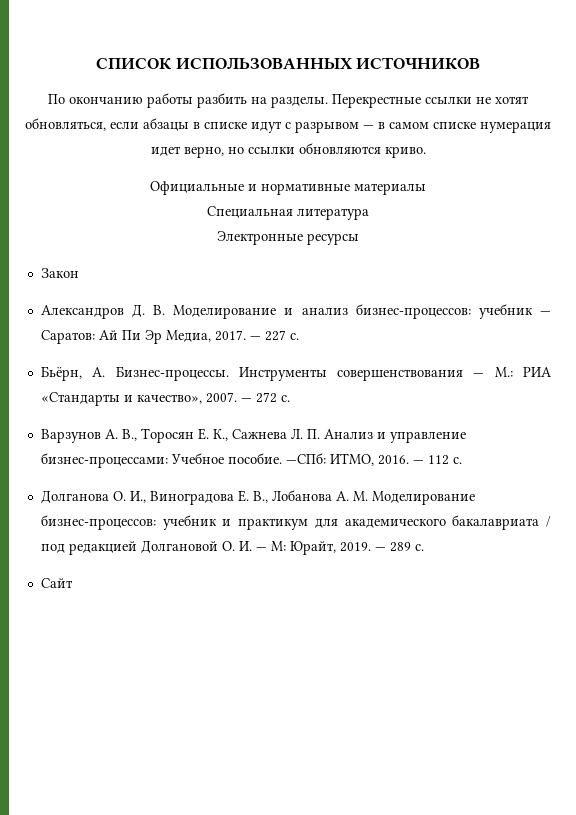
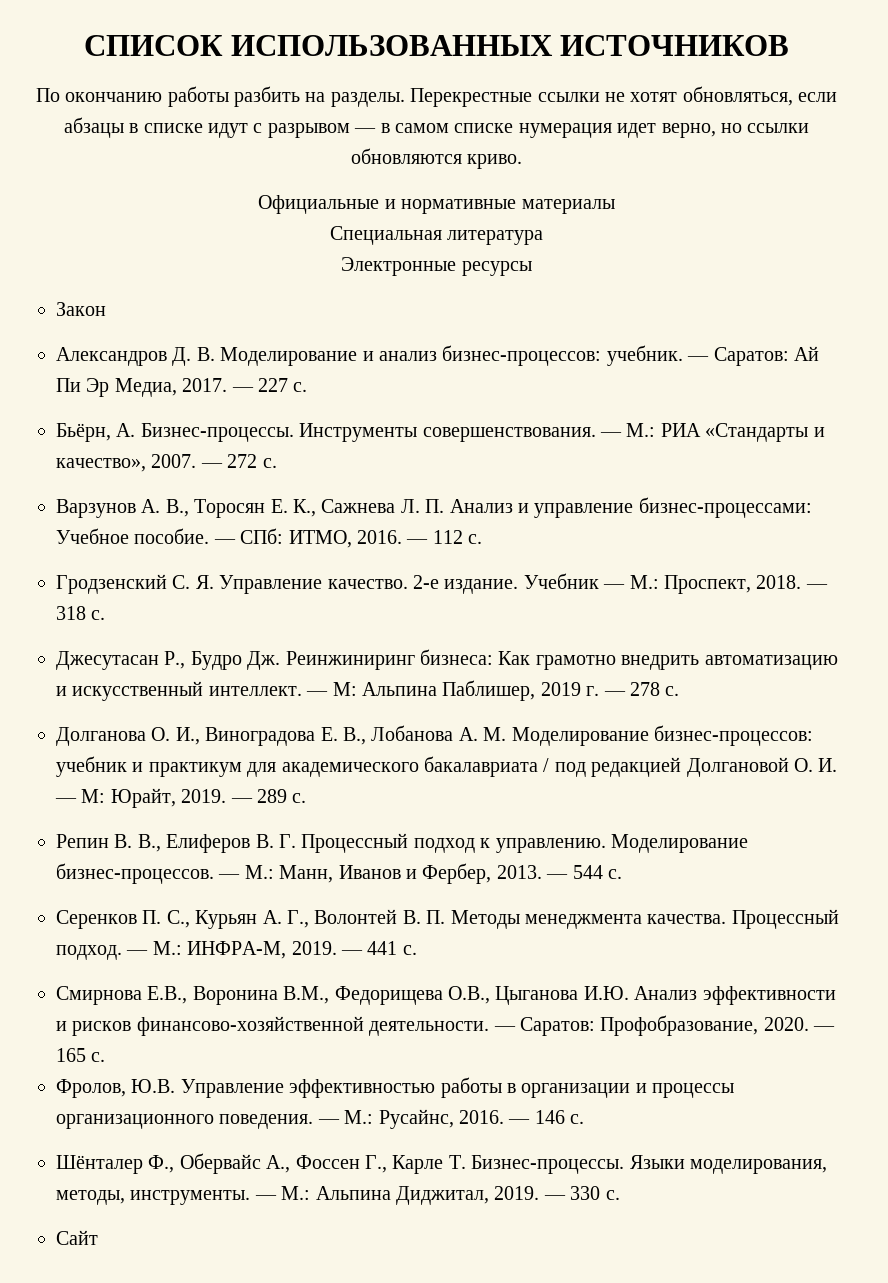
- Александров Д. В. Моделирование и анализ бизнес-процессов: учебник — Саратов: Ай Пи Эр Медиа, 2017.
+ Александров Д. В. Моделирование и анализ бизнес-процессов: учебник. — Саратов: Ай Пи Эр Медиа, 2017.
- Инструменты совершенствования — М.: РИА «Стандарты и качество», 2007.
+ Инструменты совершенствования. — М.: РИА «Стандарты и качество», 2007.
- —СПб: ИТМО, 2016.
+ — СПб: ИТМО, 2016.
+ Гродзенский С. Я. Управление качество. 2-е издание. Учебник — М.: Проспект, 2018. — 318 с.
+ Джесутасан Р., Будро Дж. Реинжиниринг бизнеса: Как грамотно внедрить автоматизацию и искусственный интеллект. — М: Альпина Паблишер, 2019 г. — 278 с.
+ Репин В. В., Елиферов В. Г. Процессный подход к управлению. Моделирование бизнес-процессов. — М.: Манн, Иванов и Фербер, 2013. — 544 с.
+ Серенков П. С., Курьян А. Г., Волонтей В. П. Методы менеджмента качества. Процессный подход. — М.: ИНФРА-М, 2019. — 441 с.
+ Смирнова Е.В., Воронина В.М., Федорищева О.В., Цыганова И.Ю. Анализ эффективности и рисков финансово-хозяйственной деятельности. — Саратов: Профобразование, 2020. — 165 с.
+ Фролов, Ю.В. Управление эффективностью работы в организации и процессы организационного поведения. — М.: Русайнс, 2016. — 146 с.
+ Шёнталер Ф., Обервайс А., Фоссен Г., Карле Т. Бизнес-процессы. Языки моделирования, методы, инструменты. — М.: Альпина Диджитал, 2019. — 330 с.

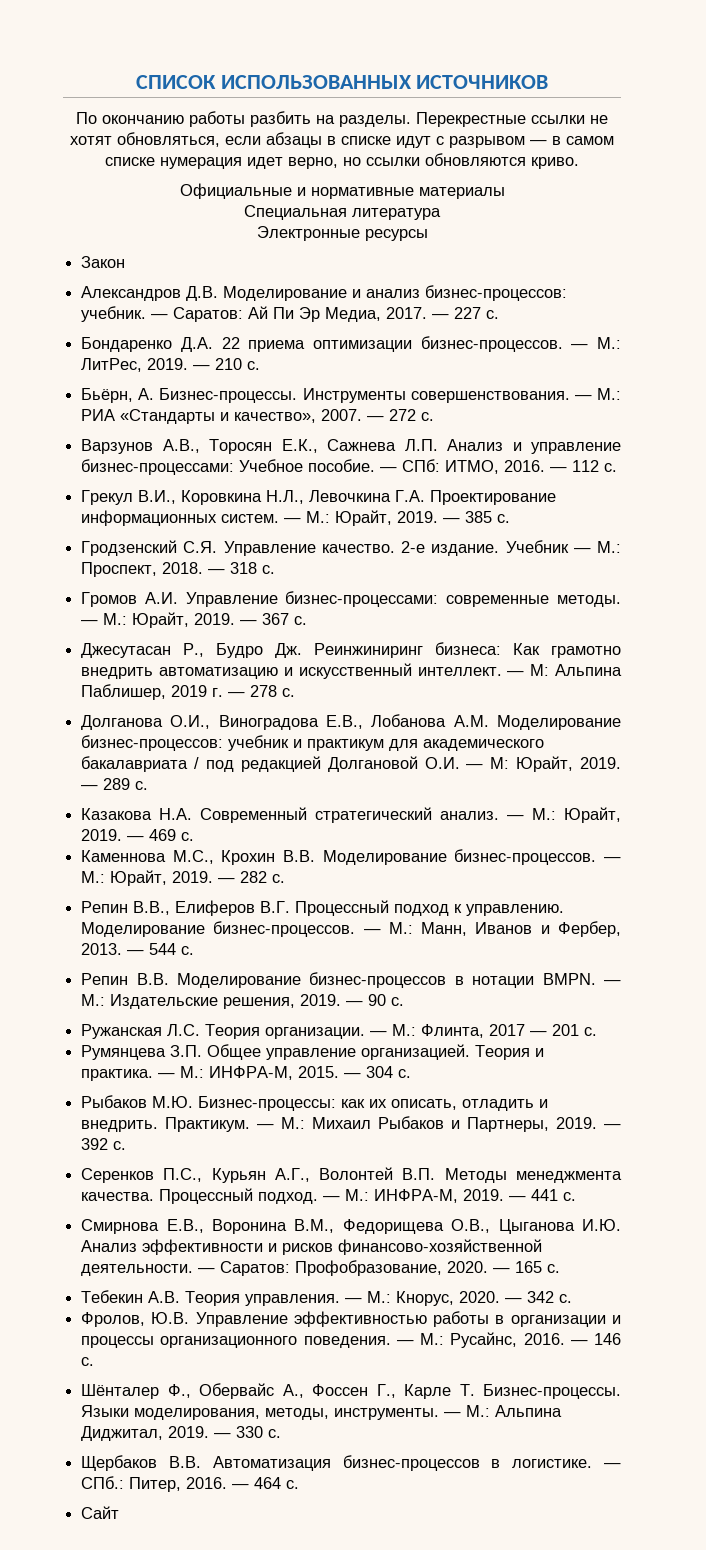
- Александров Д. В. Моделирование и анализ бизнес-процессов: учебник.
+ Александров Д.В. Моделирование и анализ бизнес-процессов: учебник.
+ Бондаренко Д.А. 22 приема оптимизации бизнес-процессов. — М.: ЛитРес, 2019. — 210 с.
- Варзунов А. В., Торосян Е. К., Сажнева Л. П. Анализ и управление бизнес-процессами: Учебное пособие.
+ Варзунов А.В., Торосян Е.К., Сажнева Л.П. Анализ и управление бизнес-процессами: Учебное пособие.
+ Грекул В.И., Коровкина Н.Л., Левочкина Г.А. Проектирование информационных систем. — М.: Юрайт, 2019. — 385 с.
- Гродзенский С. Я. Управление качество.
+ Гродзенский С.Я. Управление качество.
+ Громов А.И. Управление бизнес-процессами: современные методы. — М.: Юрайт, 2019. — 367 с.
- Долганова О. И., Виноградова Е. В., Лобанова А. М. Моделирование бизнес-процессов: учебник и практикум для академического бакалавриата / под редакцией Долгановой О. И. — М: Юрайт, 2019.
+ Долганова О.И., Виноградова Е.В., Лобанова А.М. Моделирование бизнес-процессов: учебник и практикум для академического бакалавриата / под редакцией Долгановой О.И. — М: Юрайт, 2019.
- Репин В. В., Елиферов В. Г. Процессный подход к управлению.
+ Казакова Н.А. Современный стратегический анализ. — М.: Юрайт, 2019. — 469 с.
+ Каменнова М.С., Крохин В.В. Моделирование бизнес-процессов. — М.: Юрайт, 2019. — 282 с.
+ Репин В.В., Елиферов В.Г. Процессный подход к управлению.
- Серенков П. С., Курьян А. Г., Волонтей В. П. Методы менеджмента качества.
+ Репин В.В. Моделирование бизнес-процессов в нотации BMPN. — М.: Издательские решения, 2019. — 90 с.
+ Ружанская Л.С. Теория организации. — М.: Флинта, 2017 — 201 с.
+ Румянцева З.П. Общее управление организацией. Теория и практика. — М.: ИНФРА-М, 2015. — 304 с.
+ Рыбаков М.Ю. Бизнес-процессы: как их описать, отладить и внедрить. Практикум. — М.: Михаил Рыбаков и Партнеры, 2019. — 392 с.
+ Серенков П.С., Курьян А.Г., Волонтей В.П. Методы менеджмента качества.
+ Тебекин А.В. Теория управления. — М.: Кнорус, 2020. — 342 с.
+ Щербаков В.В. Автоматизация бизнес-процессов в логистике. — СПб.: Питер, 2016. — 464 с.

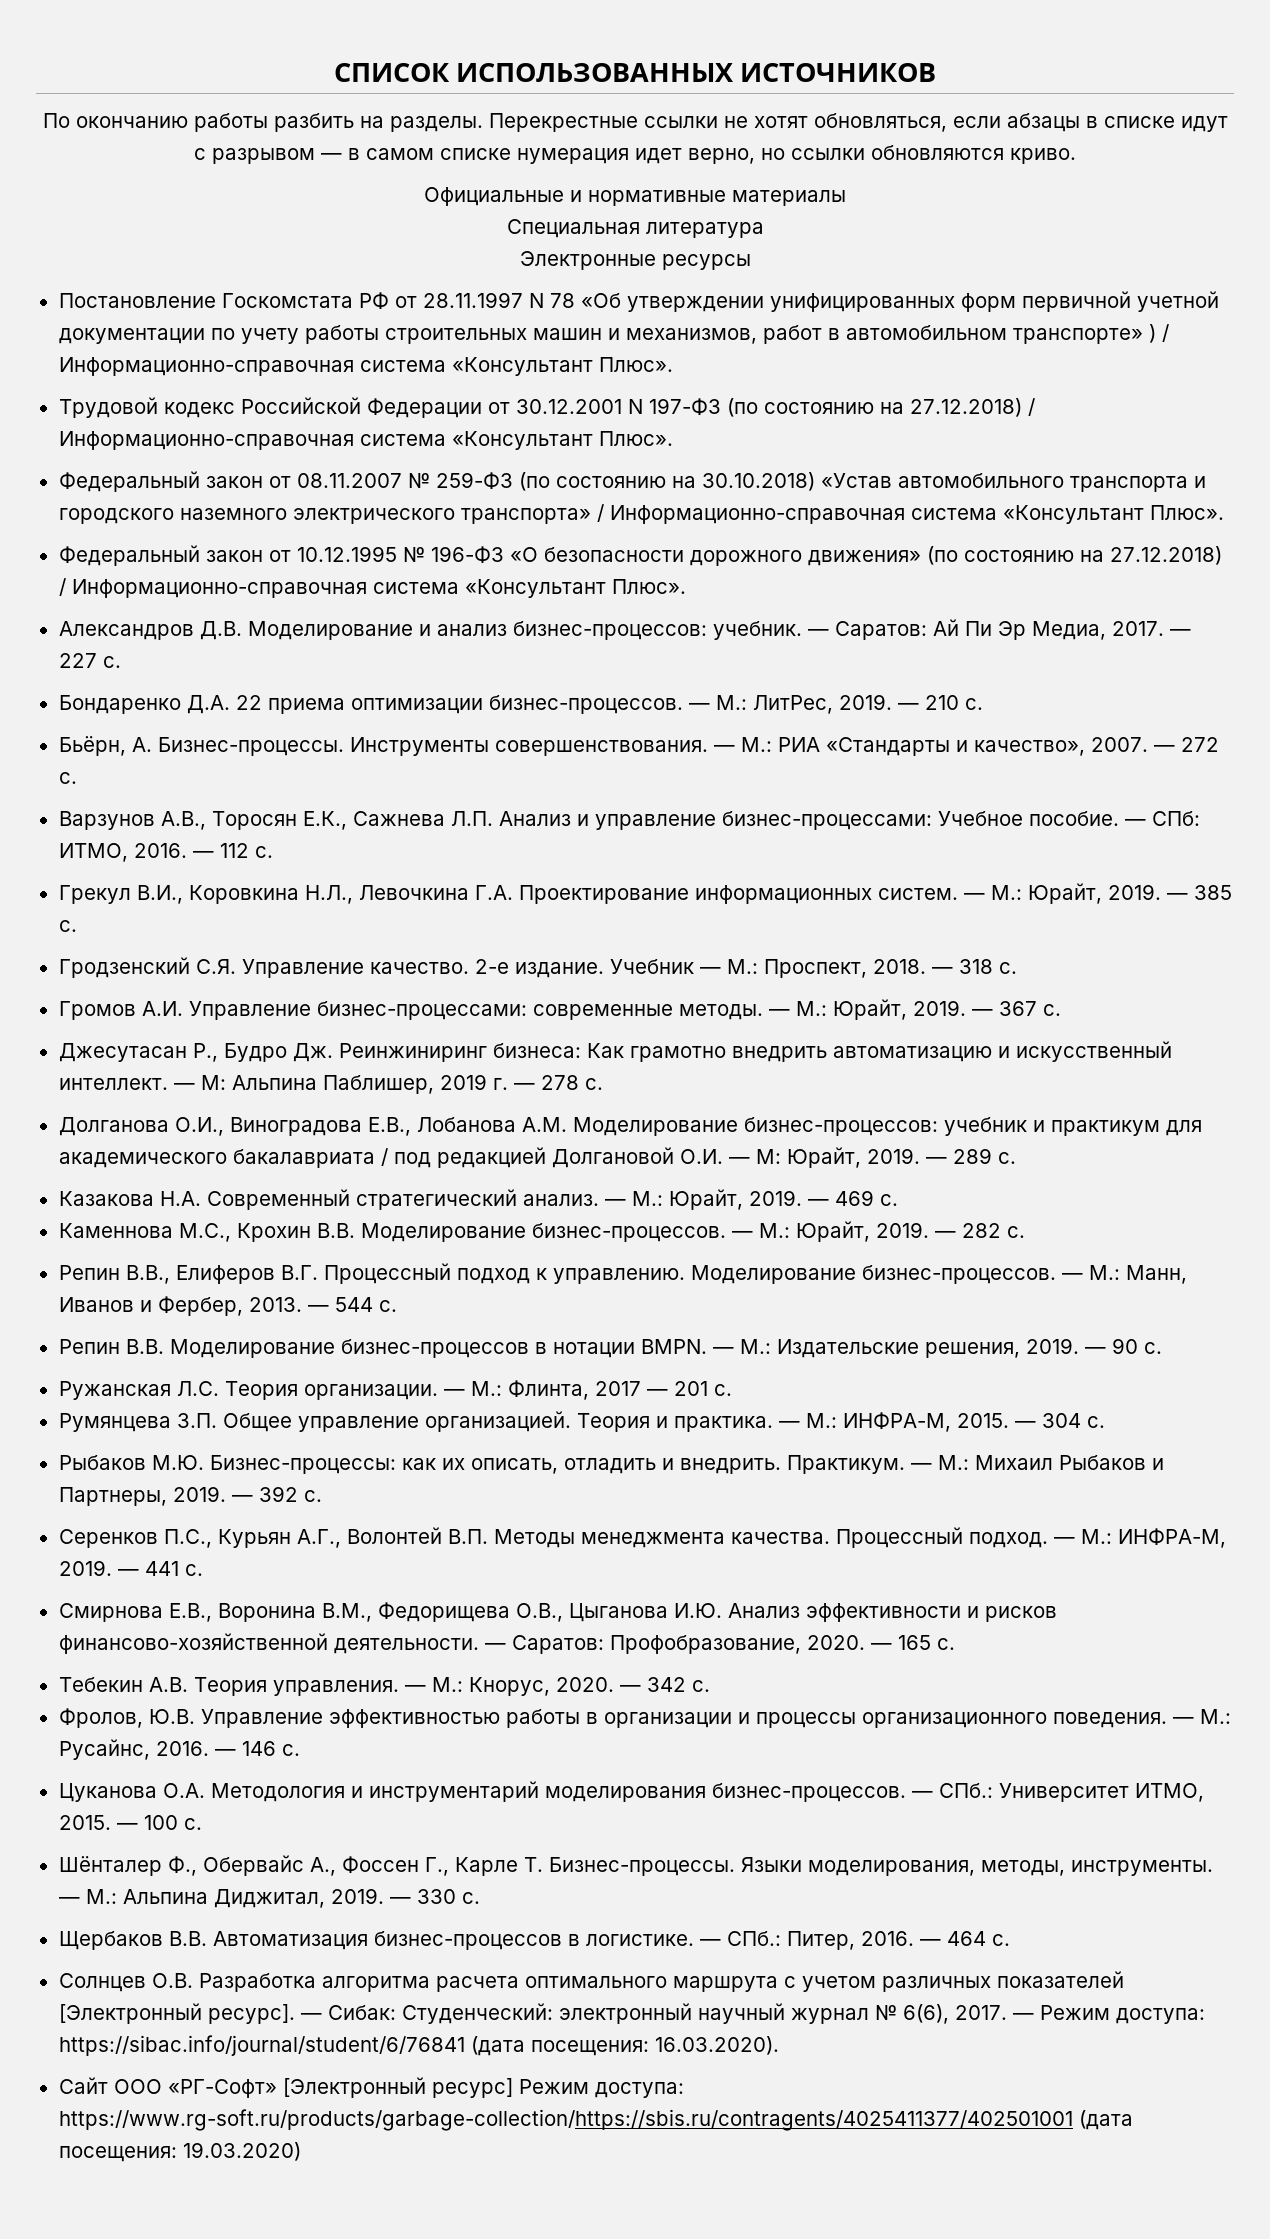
- Закон
+ Постановление Госкомстата РФ от 28.11.1997 N 78 «Об утверждении унифицированных форм первичной учетной документации по учету работы строительных машин и механизмов, работ в автомобильном транспорте» ) / Информационно-справочная система «Консультант Плюс».
+ Трудовой кодекс Российской Федерации от 30.12.2001 N 197-ФЗ (по состоянию на 27.12.2018) / Информационно-справочная система «Консультант Плюс».
+ Федеральный закон от 08.11.2007 № 259-ФЗ (по состоянию на 30.10.2018) «Устав автомобильного транспорта и городского наземного электрического транспорта» / Информационно-справочная система «Консультант Плюс».
+ Федеральный закон от 10.12.1995 № 196-ФЗ «О безопасности дорожного движения» (по состоянию на 27.12.2018) / Информационно-справочная система «Консультант Плюс».
+ Цуканова О.А. Методология и инструментарий моделирования бизнес-процессов. — СПб.: Университет ИТМО, 2015. — 100 с.
- Сайт
+ Солнцев О.В. Разработка алгоритма расчета оптимального маршрута с учетом различных показателей [Электронный ресурс]. — Сибак: Студенческий: электронный научный журнал № 6(6), 2017. — Режим доступа: https://sibac.info/journal/student/6/76841 (дата посещения: 16.03.2020).
+ Сайт ООО «РГ-Софт» [Электронный ресурс] Режим доступа: https://www.rg-soft.ru/products/garbage-collection/https://sbis.ru/contragents/4025411377/402501001 (дата посещения: 19.03.2020)

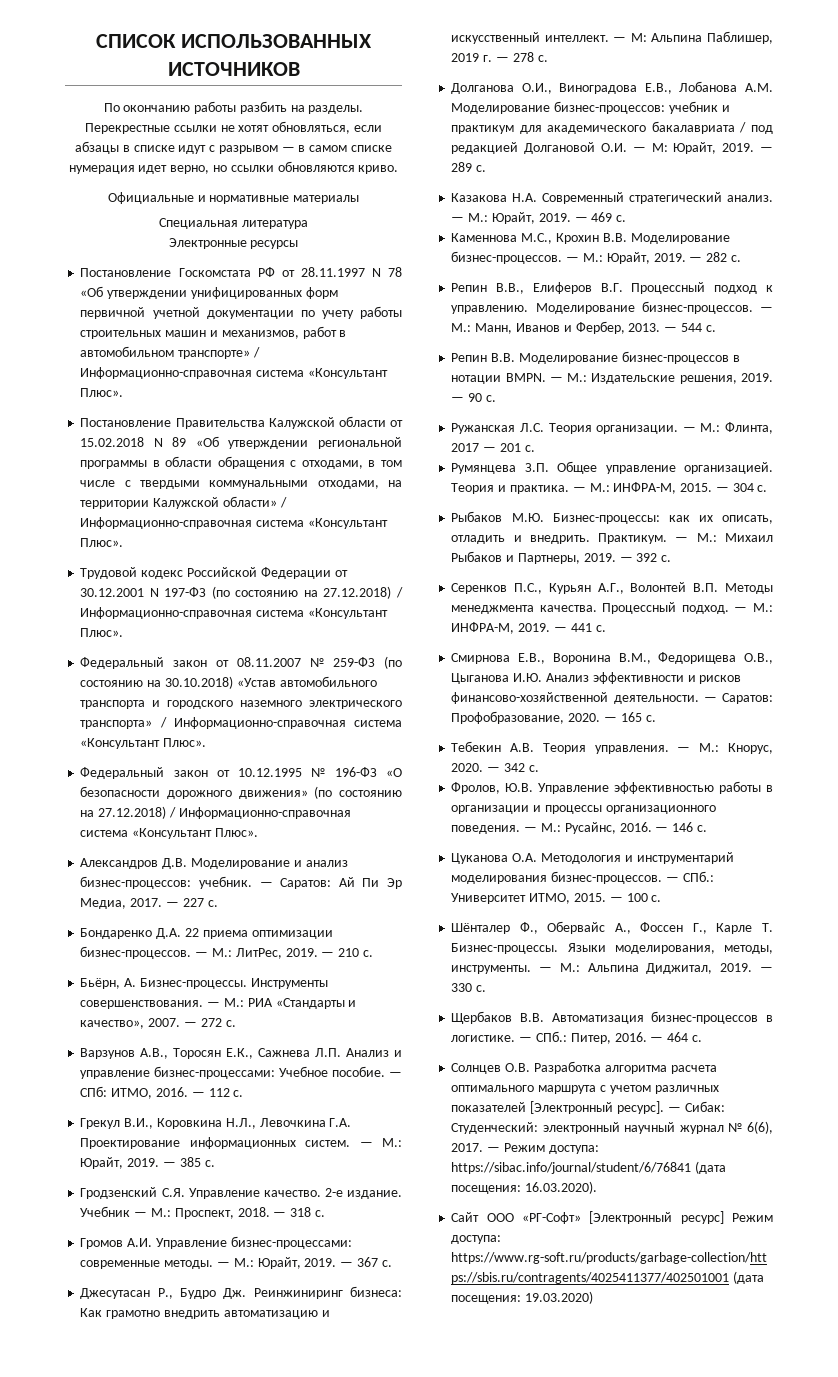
- Постановление Госкомстата РФ от 28.11.1997 N 78 «Об утверждении унифицированных форм первичной учетной документации по учету работы строительных машин и механизмов, работ в автомобильном транспорте» ) / Информационно-справочная система «Консультант Плюс».
+ Постановление Госкомстата РФ от 28.11.1997 N 78 «Об утверждении унифицированных форм первичной учетной документации по учету работы строительных машин и механизмов, работ в автомобильном транспорте» / Информационно-справочная система «Консультант Плюс».
+ Постановление Правительства Калужской области от 15.02.2018 N 89 «Об утверждении региональной программы в области обращения с отходами, в том числе с твердыми коммунальными отходами, на территории Калужской области» / Информационно-справочная система «Консультант Плюс».

